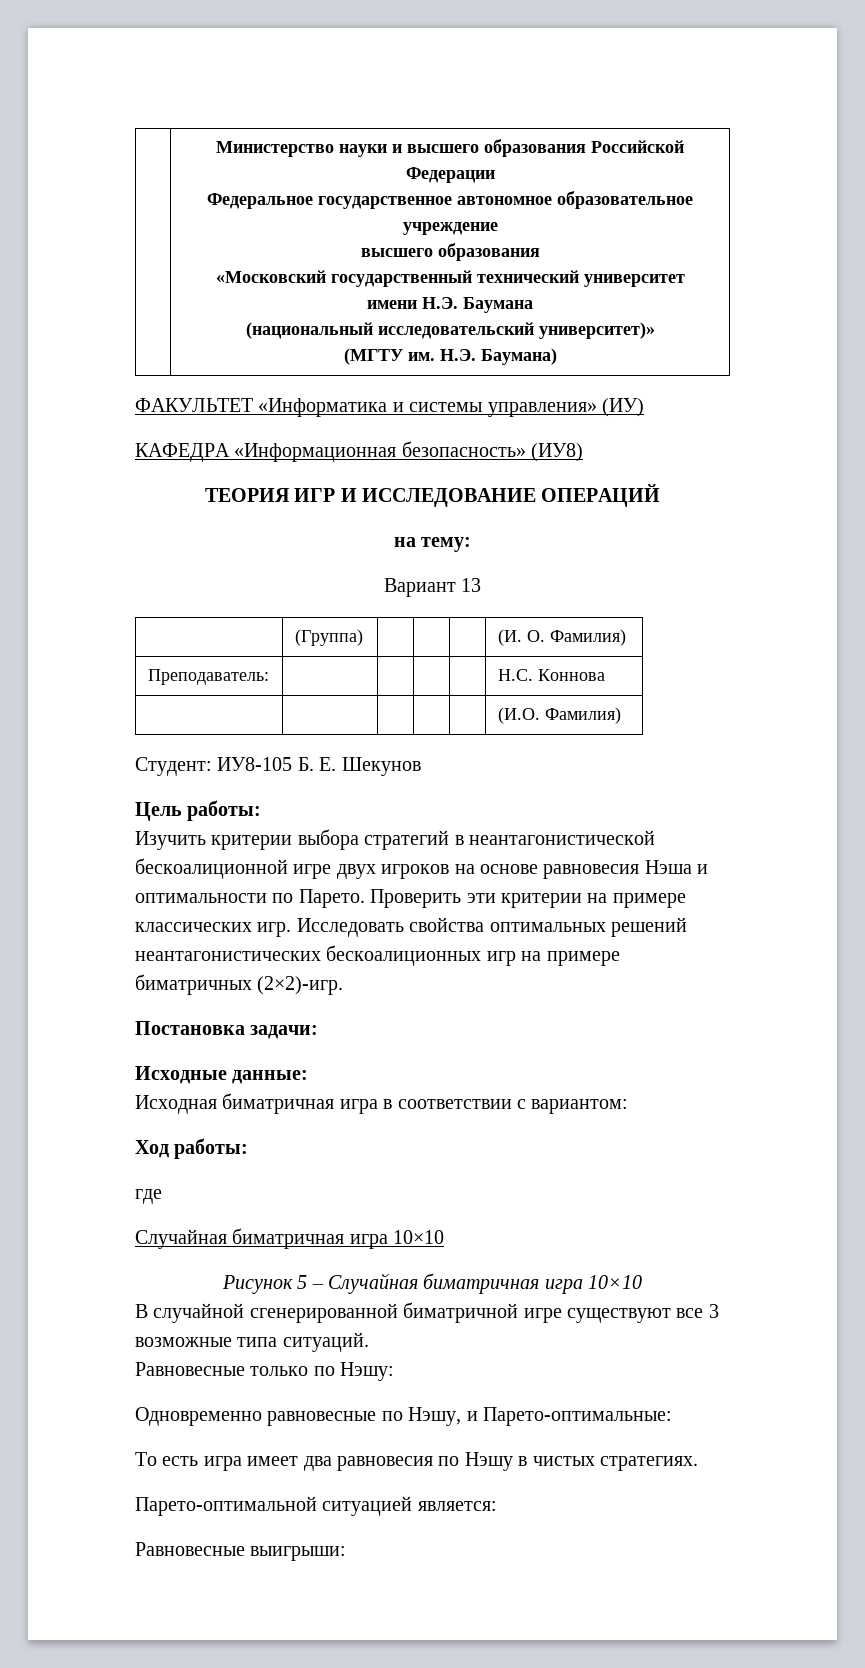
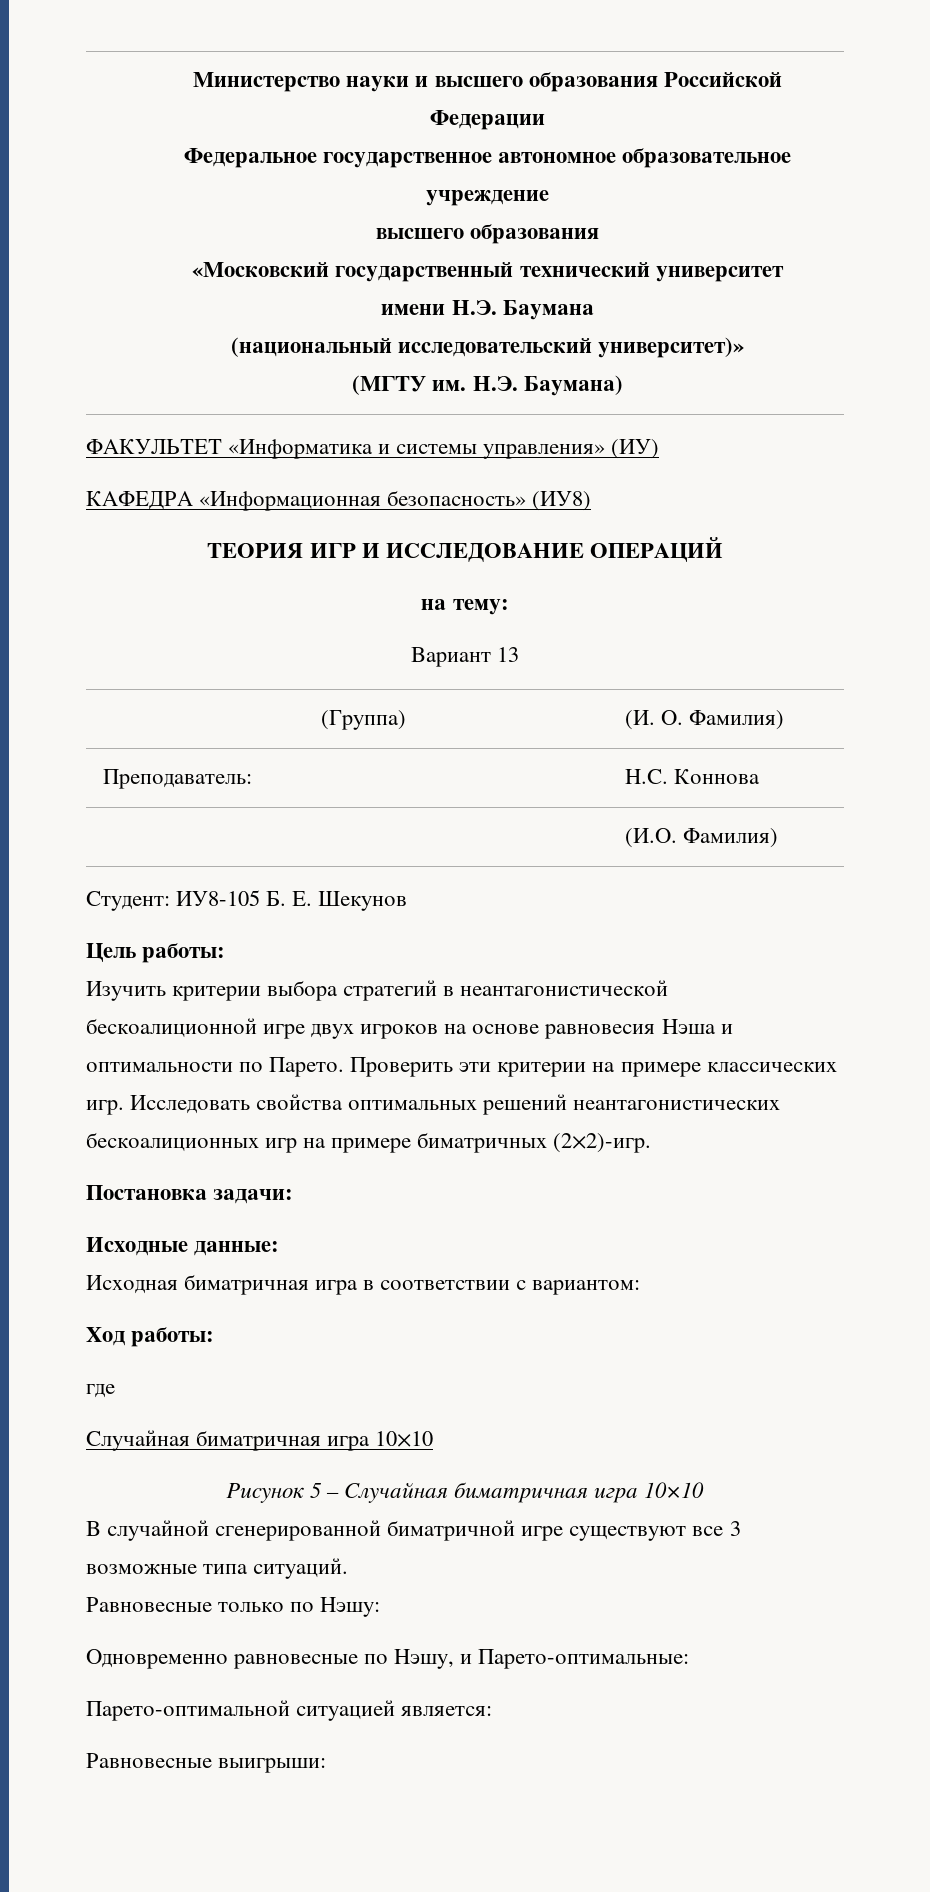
- То есть игра имеет два равновесия по Нэшу в чистых стратегиях.

